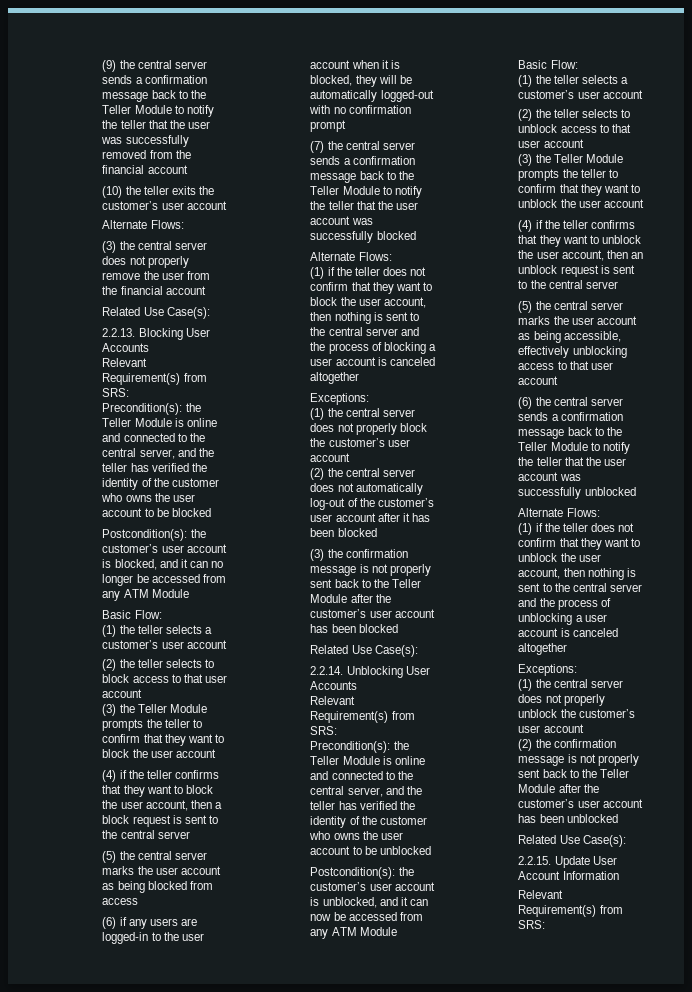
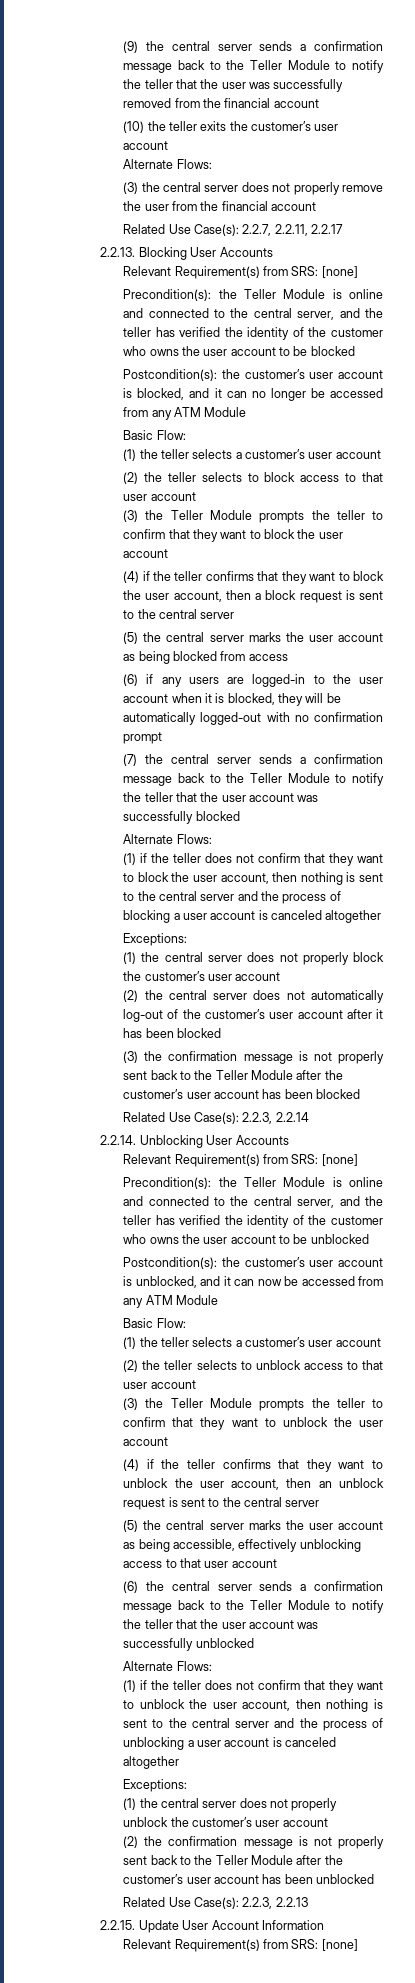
  (3) the central server does not properly remove the user from the financial account
- Related Use Case(s):
+ Related Use Case(s): 2.2.7, 2.2.11, 2.2.17
  2.2.13. Blocking User Accounts
- Relevant Requirement(s) from SRS:
+ Relevant Requirement(s) from SRS: [none]
  (3) the confirmation message is not properly sent back to the Teller Module after the customer’s user account has been blocked
- Related Use Case(s):
+ Related Use Case(s): 2.2.3, 2.2.14
  2.2.14. Unblocking User Accounts
- Relevant Requirement(s) from SRS:
+ Relevant Requirement(s) from SRS: [none]
  (2) the confirmation message is not properly sent back to the Teller Module after the customer’s user account has been unblocked
- Related Use Case(s):
+ Related Use Case(s): 2.2.3, 2.2.13
  2.2.15. Update User Account Information
- Relevant Requirement(s) from SRS:
+ Relevant Requirement(s) from SRS: [none]

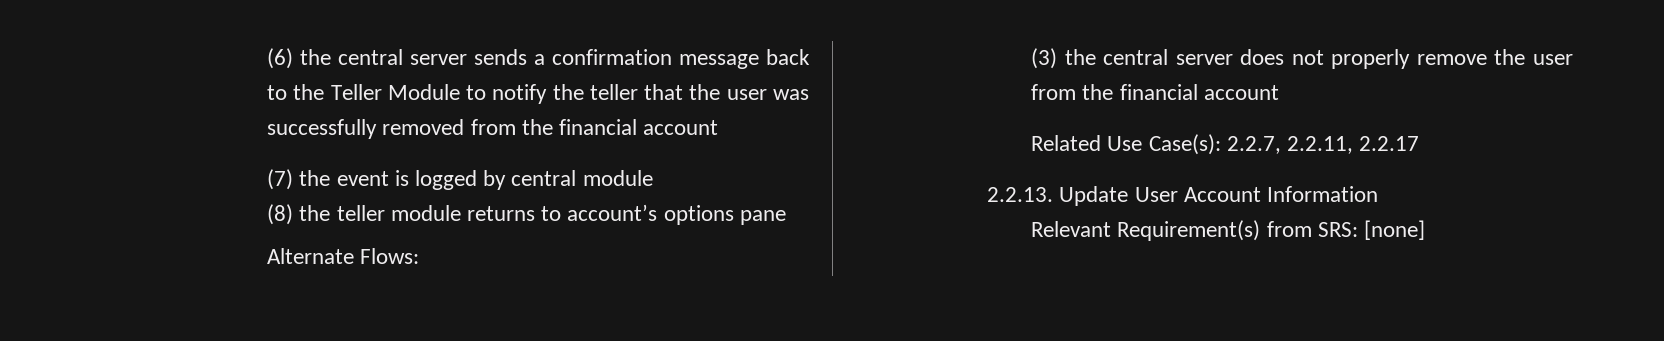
- (9) the central server sends a confirmation message back to the Teller Module to notify the teller that the user was successfully removed from the financial account
+ (6) the central server sends a confirmation message back to the Teller Module to notify the teller that the user was successfully removed from the financial account
- (10) the teller exits the customer’s user account
+ (7) the event is logged by central module
+ (8) the teller module returns to account’s options pane
- 2.2.13. Blocking User Accounts
- Relevant Requirement(s) from SRS: [none]
- Precondition(s): the Teller Module is online and connected to the central server, and the teller has verified the identity of the customer who owns the user account to be blocked
- Postcondition(s): the customer’s user account is blocked, and it can no longer be accessed from any ATM Module
- Basic Flow:
- (1) the teller selects a customer’s user account
- (2) the teller selects to block access to that user account
- (3) the Teller Module prompts the teller to confirm that they want to block the user account
- (4) if the teller confirms that they want to block the user account, then a block request is sent to the central server
- (5) the central server marks the user account as being blocked from access
- (6) if any users are logged-in to the user account when it is blocked, they will be automatically logged-out with no confirmation prompt
- (7) the central server sends a confirmation message back to the Teller Module to notify the teller that the user account was successfully blocked
- Alternate Flows:
- (1) if the teller does not confirm that they want to block the user account, then nothing is sent to the central server and the process of blocking a user account is canceled altogether
- Exceptions:
- (1) the central server does not properly block the customer’s user account
- (2) the central server does not automatically log-out of the customer’s user account after it has been blocked
- (3) the confirmation message is not properly sent back to the Teller Module after the customer’s user account has been blocked
- Related Use Case(s): 2.2.3, 2.2.14
- 2.2.14. Unblocking User Accounts
- Relevant Requirement(s) from SRS: [none]
- Precondition(s): the Teller Module is online and connected to the central server, and the teller has verified the identity of the customer who owns the user account to be unblocked
- Postcondition(s): the customer’s user account is unblocked, and it can now be accessed from any ATM Module
- Basic Flow:
- (1) the teller selects a customer’s user account
- (2) the teller selects to unblock access to that user account
- (3) the Teller Module prompts the teller to confirm that they want to unblock the user account
- (4) if the teller confirms that they want to unblock the user account, then an unblock request is sent to the central server
- (5) the central server marks the user account as being accessible, effectively unblocking access to that user account
- (6) the central server sends a confirmation message back to the Teller Module to notify the teller that the user account was successfully unblocked
- Alternate Flows:
- (1) if the teller does not confirm that they want to unblock the user account, then nothing is sent to the central server and the process of unblocking a user account is canceled altogether
- Exceptions:
- (1) the central server does not properly unblock the customer’s user account
- (2) the confirmation message is not properly sent back to the Teller Module after the customer’s user account has been unblocked
- Related Use Case(s): 2.2.3, 2.2.13
- 2.2.15. Update User Account Information
+ 2.2.13. Update User Account Information

